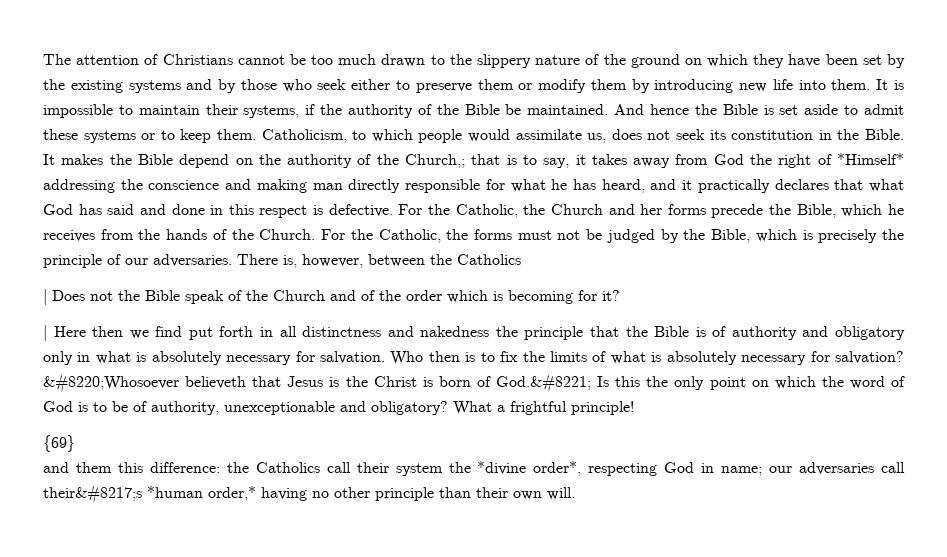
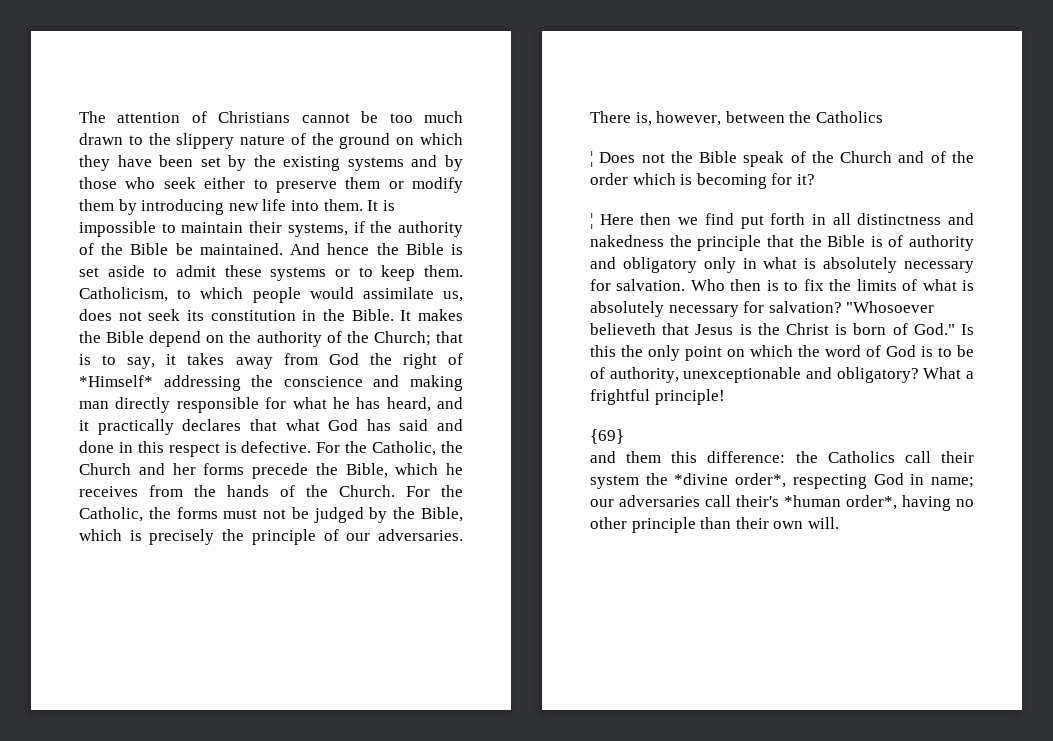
- It makes the Bible depend on the authority of the Church,; that is to say, it takes away from God the right of *Himself* addressing the conscience and making man directly responsible for what he has heard, and it practically declares that what God has said and done in this respect is defective.
+ It makes the Bible depend on the authority of the Church; that is to say, it takes away from God the right of *Himself* addressing the conscience and making man directly responsible for what he has heard, and it practically declares that what God has said and done in this respect is defective.
- | Does not the Bible speak of the Church and of the order which is becoming for it?
+ ¦ Does not the Bible speak of the Church and of the order which is becoming for it?
- | Here then we find put forth in all distinctness and nakedness the principle that the Bible is of authority and obligatory only in what is absolutely necessary for salvation.
+ ¦ Here then we find put forth in all distinctness and nakedness the principle that the Bible is of authority and obligatory only in what is absolutely necessary for salvation.
- &#8220;Whosoever believeth that Jesus is the Christ is born of God.&#8221; Is this the only point on which the word of God is to be of authority, unexceptionable and obligatory?
+ "Whosoever believeth that Jesus is the Christ is born of God." Is this the only point on which the word of God is to be of authority, unexceptionable and obligatory?
- and them this difference: the Catholics call their system the *divine order*, respecting God in name; our adversaries call their&#8217;s *human order,* having no other principle than their own will.
+ and them this difference: the Catholics call their system the *divine order*, respecting God in name; our adversaries call their's *human order*, having no other principle than their own will.

